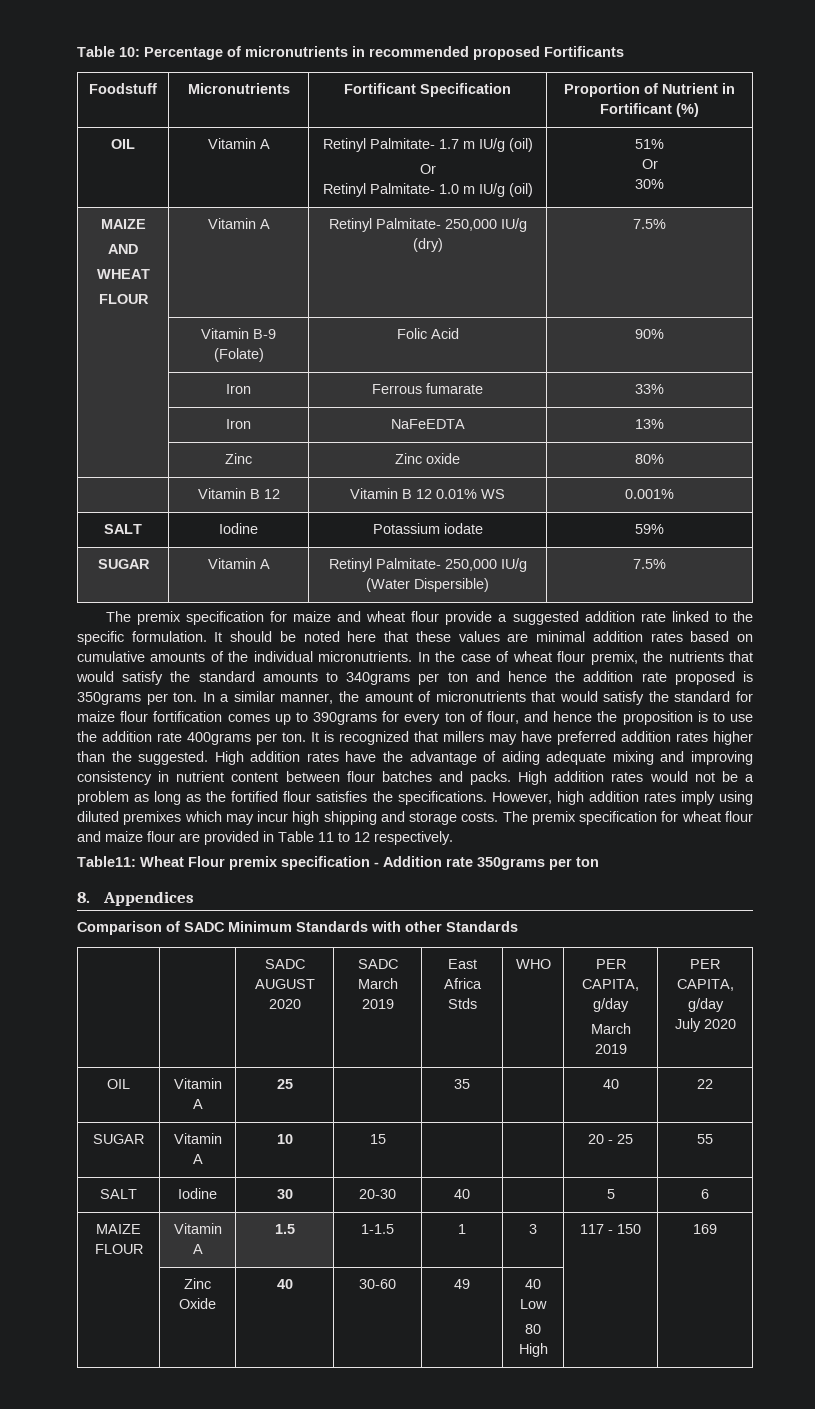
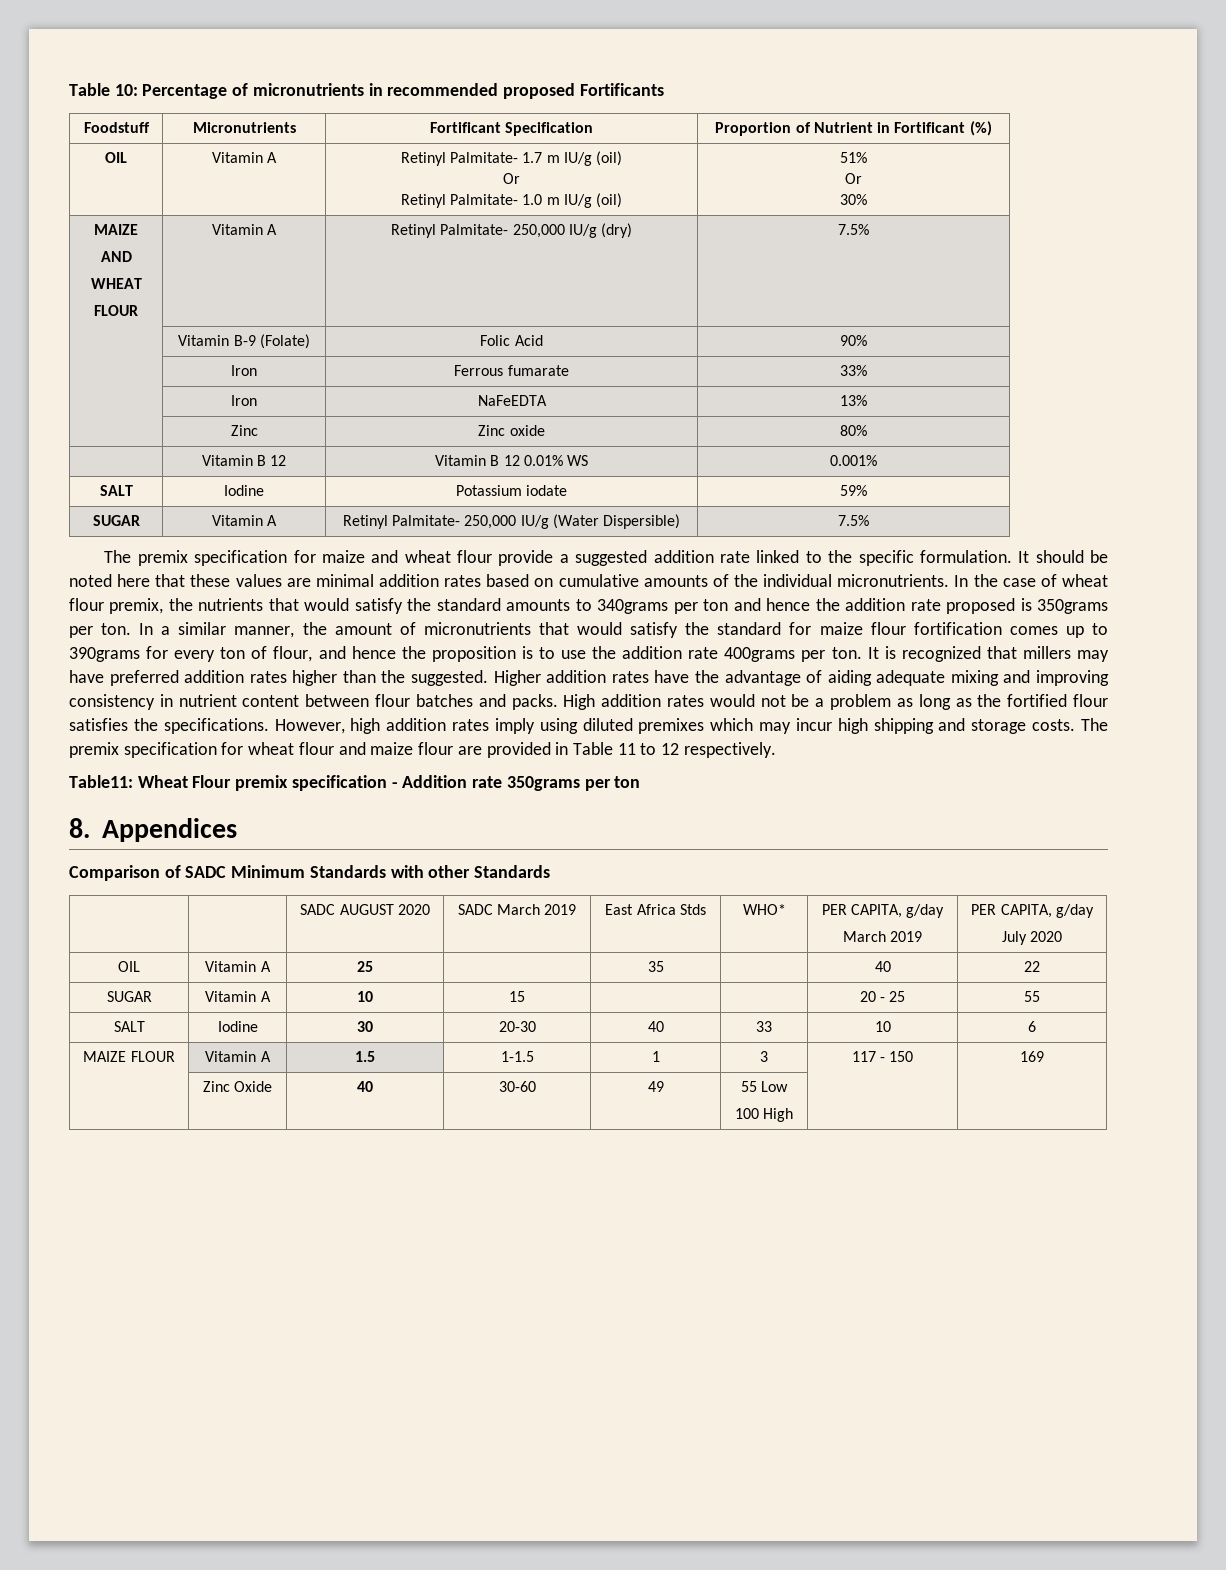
- High addition rates have the advantage of aiding adequate mixing and improving consistency in nutrient content between flour batches and packs.
+ Higher addition rates have the advantage of aiding adequate mixing and improving consistency in nutrient content between flour batches and packs.
- | | SADC AUGUST 2020 | SADC March 2019 | East Africa Stds | WHO | PER CAPITA, g/day
+ | | SADC AUGUST 2020 | SADC March 2019 | East Africa Stds | WHO* | PER CAPITA, g/day
- SALT | Iodine | 30 | 20-30 | 40 | | 5 | 6
+ SALT | Iodine | 30 | 20-30 | 40 | 33 | 10 | 6
- | Zinc Oxide | 40 | 30-60 | 49 | 40 Low
- 80 High | |
+ | Zinc Oxide | 40 | 30-60 | 49 | 55 Low
+ 100 High | |

